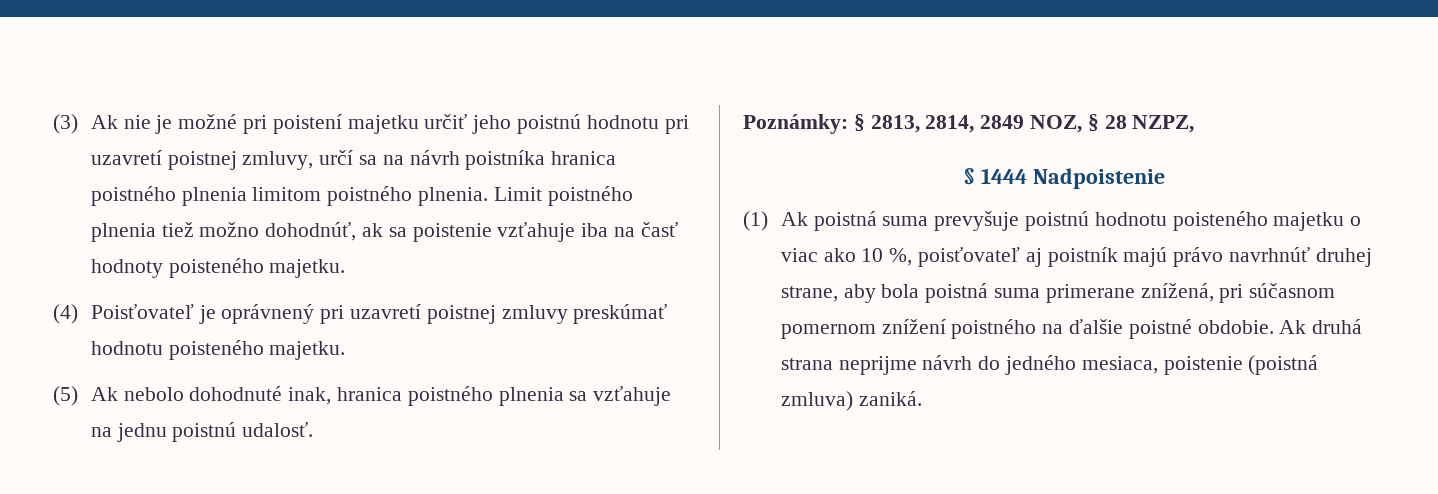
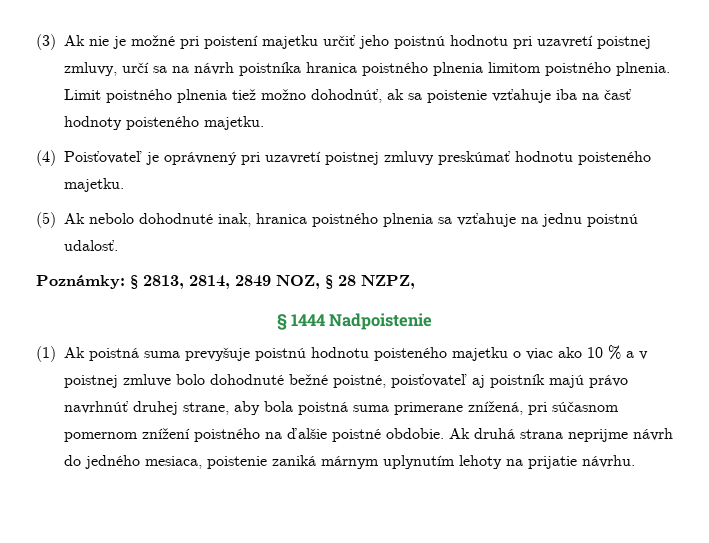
- (1) Ak poistná suma prevyšuje poistnú hodnotu poisteného majetku o viac ako 10 %, poisťovateľ aj poistník majú právo navrhnúť druhej strane, aby bola poistná suma primerane znížená, pri súčasnom pomernom znížení poistného na ďalšie poistné obdobie.
+ (1) Ak poistná suma prevyšuje poistnú hodnotu poisteného majetku o viac ako 10 % a v poistnej zmluve bolo dohodnuté bežné poistné, poisťovateľ aj poistník majú právo navrhnúť druhej strane, aby bola poistná suma primerane znížená, pri súčasnom pomernom znížení poistného na ďalšie poistné obdobie.
- Ak druhá strana neprijme návrh do jedného mesiaca, poistenie (poistná zmluva) zaniká.
+ Ak druhá strana neprijme návrh do jedného mesiaca, poistenie zaniká márnym uplynutím lehoty na prijatie návrhu.

